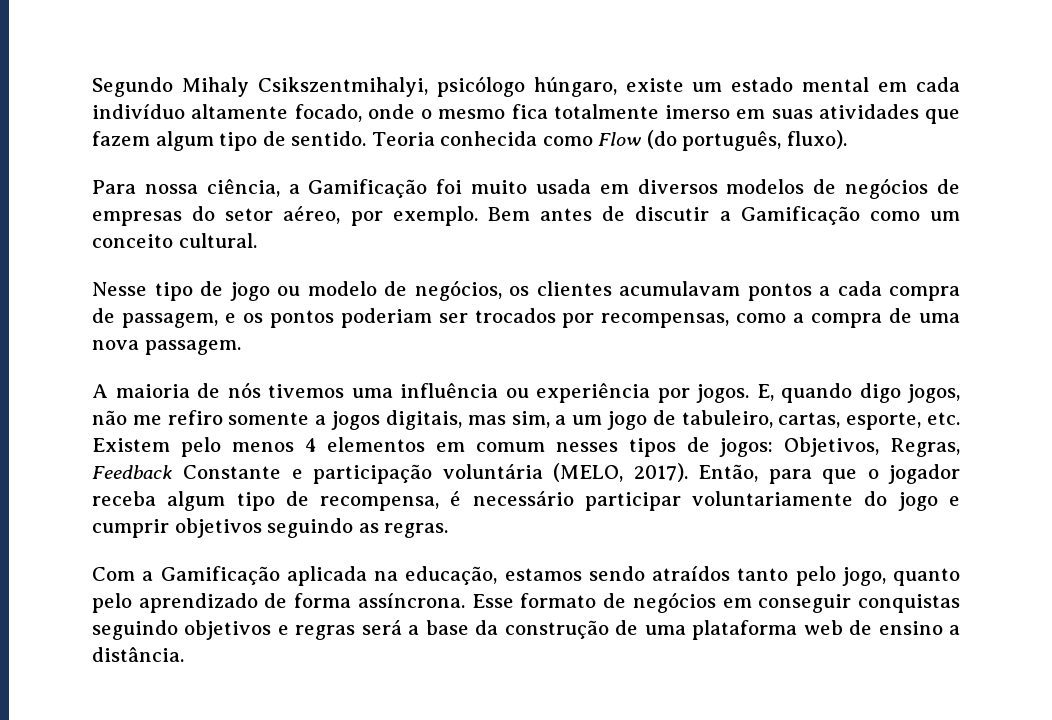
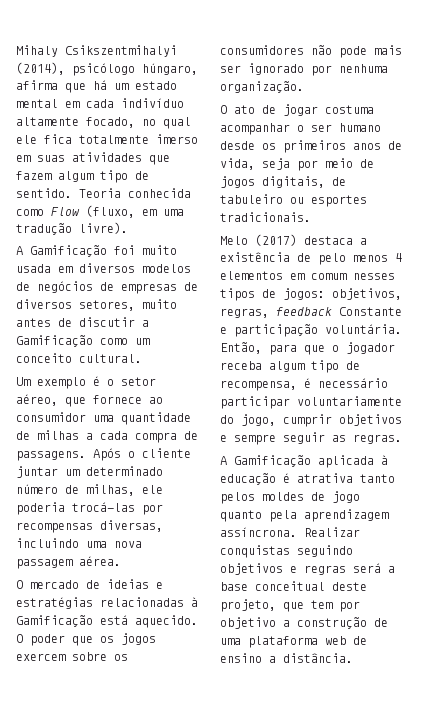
- Segundo Mihaly Csikszentmihalyi, psicólogo húngaro, existe um estado mental em cada indivíduo altamente focado, onde o mesmo fica totalmente imerso em suas atividades que fazem algum tipo de sentido.
+ Mihaly Csikszentmihalyi (2014), psicólogo húngaro, afirma que há um estado mental em cada indivíduo altamente focado, no qual ele fica totalmente imerso em suas atividades que fazem algum tipo de sentido.
- Teoria conhecida como Flow (do português, fluxo).
- Para nossa ciência, a Gamificação foi muito usada em diversos modelos de negócios de empresas do setor aéreo, por exemplo. Bem antes de discutir a Gamificação como um conceito cultural.
+ Teoria conhecida como Flow (fluxo, em uma tradução livre).
+ A Gamificação foi muito usada em diversos modelos de negócios de empresas de diversos setores, muito antes de discutir a Gamificação como um conceito cultural.
- Nesse tipo de jogo ou modelo de negócios, os clientes acumulavam pontos a cada compra de passagem, e os pontos poderiam ser trocados por recompensas, como a compra de uma nova passagem.
- A maioria de nós tivemos uma influência ou experiência por jogos. E, quando digo jogos, não me refiro somente a jogos digitais, mas sim, a um jogo de tabuleiro, cartas, esporte, etc. Existem pelo menos 4 elementos em comum nesses tipos de jogos: Objetivos, Regras, Feedback Constante e participação voluntária (MELO, 2017).
+ Um exemplo é o setor aéreo, que fornece ao consumidor uma quantidade de milhas a cada compra de passagens. Após o cliente juntar um determinado número de milhas, ele poderia trocá-las por recompensas diversas, incluindo uma nova passagem aérea.
+ O mercado de ideias e estratégias relacionadas à Gamificação está aquecido. O poder que os jogos exercem sobre os consumidores não pode mais ser ignorado por nenhuma organização.
+ O ato de jogar costuma acompanhar o ser humano desde os primeiros anos de vida, seja por meio de jogos digitais, de tabuleiro ou esportes tradicionais.
+ Melo (2017) destaca a existência de pelo menos 4 elementos em comum nesses tipos de jogos: objetivos, regras, feedback Constante e participação voluntária.
- Então, para que o jogador receba algum tipo de recompensa, é necessário participar voluntariamente do jogo e cumprir objetivos seguindo as regras.
- Com a Gamificação aplicada na educação, estamos sendo atraídos tanto pelo jogo, quanto pelo aprendizado de forma assíncrona. Esse formato de negócios em conseguir conquistas seguindo objetivos e regras será a base da construção de uma plataforma web de ensino a distância.
+ Então, para que o jogador receba algum tipo de recompensa, é necessário participar voluntariamente do jogo, cumprir objetivos e sempre seguir as regras.
+ A Gamificação aplicada à educação é atrativa tanto pelos moldes de jogo quanto pela aprendizagem assíncrona. Realizar conquistas seguindo objetivos e regras será a base conceitual deste projeto, que tem por objetivo a construção de uma plataforma web de ensino a distância.

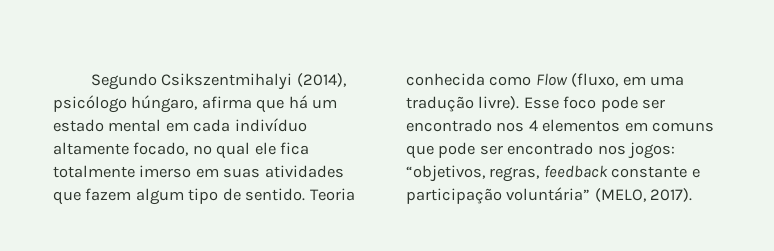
- Mihaly Csikszentmihalyi (2014), psicólogo húngaro, afirma que há um estado mental em cada indivíduo altamente focado, no qual ele fica totalmente imerso em suas atividades que fazem algum tipo de sentido.
+ Segundo Csikszentmihalyi (2014), psicólogo húngaro, afirma que há um estado mental em cada indivíduo altamente focado, no qual ele fica totalmente imerso em suas atividades que fazem algum tipo de sentido.
- Teoria conhecida como Flow (fluxo, em uma tradução livre).
- A Gamificação foi muito usada em diversos modelos de negócios de empresas de diversos setores, muito antes de discutir a Gamificação como um conceito cultural.
- Um exemplo é o setor aéreo, que fornece ao consumidor uma quantidade de milhas a cada compra de passagens. Após o cliente juntar um determinado número de milhas, ele poderia trocá-las por recompensas diversas, incluindo uma nova passagem aérea.
- O mercado de ideias e estratégias relacionadas à Gamificação está aquecido. O poder que os jogos exercem sobre os consumidores não pode mais ser ignorado por nenhuma organização.
- O ato de jogar costuma acompanhar o ser humano desde os primeiros anos de vida, seja por meio de jogos digitais, de tabuleiro ou esportes tradicionais.
- Melo (2017) destaca a existência de pelo menos 4 elementos em comum nesses tipos de jogos: objetivos, regras, feedback Constante e participação voluntária. Então, para que o jogador receba algum tipo de recompensa, é necessário participar voluntariamente do jogo, cumprir objetivos e sempre seguir as regras.
- A Gamificação aplicada à educação é atrativa tanto pelos moldes de jogo quanto pela aprendizagem assíncrona. Realizar conquistas seguindo objetivos e regras será a base conceitual deste projeto, que tem por objetivo a construção de uma plataforma web de ensino a distância.
+ Teoria conhecida como Flow (fluxo, em uma tradução livre). Esse foco pode ser encontrado nos 4 elementos em comuns que pode ser encontrado nos jogos: “objetivos, regras, feedback constante e participação voluntária” (MELO, 2017).

